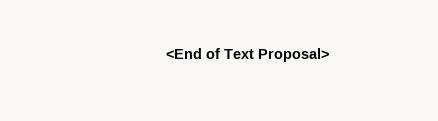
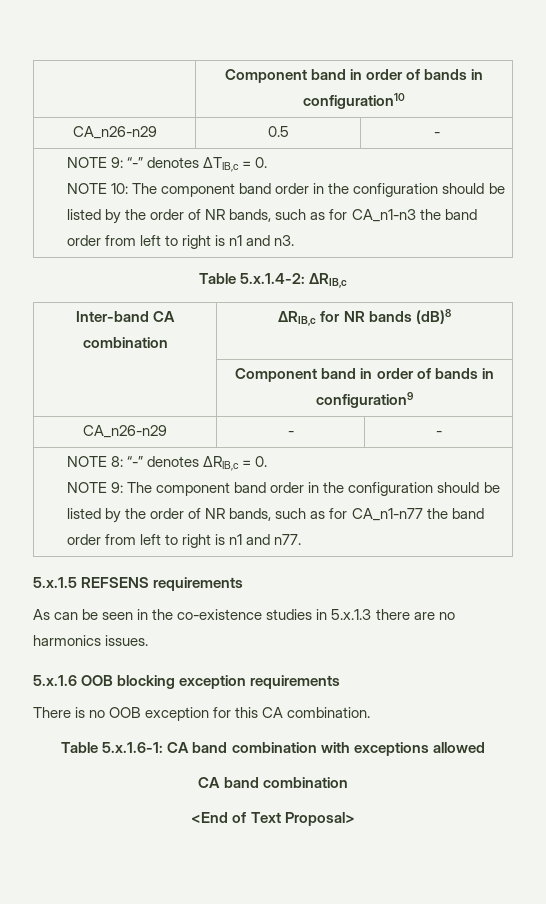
+ | Component band in order of bands in configuration10
+ CA_n26-n29 | 0.5 | -
+ NOTE 9: “-” denotes ΔTIB,c = 0.
+ NOTE 10: The component band order in the configuration should be listed by the order of NR bands, such as for CA_n1-n3 the band order from left to right is n1 and n3.
+ Table 5.x.1.4-2: ΔRIB,c
+ Inter-band CA combination | ΔRIB,c for NR bands (dB)8
+ | Component band in order of bands in configuration9
+ CA_n26-n29 | - | -
+ NOTE 8: “-” denotes ΔRIB,c = 0.
+ NOTE 9: The component band order in the configuration should be listed by the order of NR bands, such as for CA_n1-n77 the band order from left to right is n1 and n77.
+ 5.x.1.5 REFSENS requirements
+ As can be seen in the co-existence studies in 5.x.1.3 there are no harmonics issues.
+ 5.x.1.6 OOB blocking exception requirements
+ There is no OOB exception for this CA combination.
+ Table 5.x.1.6-1: CA band combination with exceptions allowed
+ CA band combination

